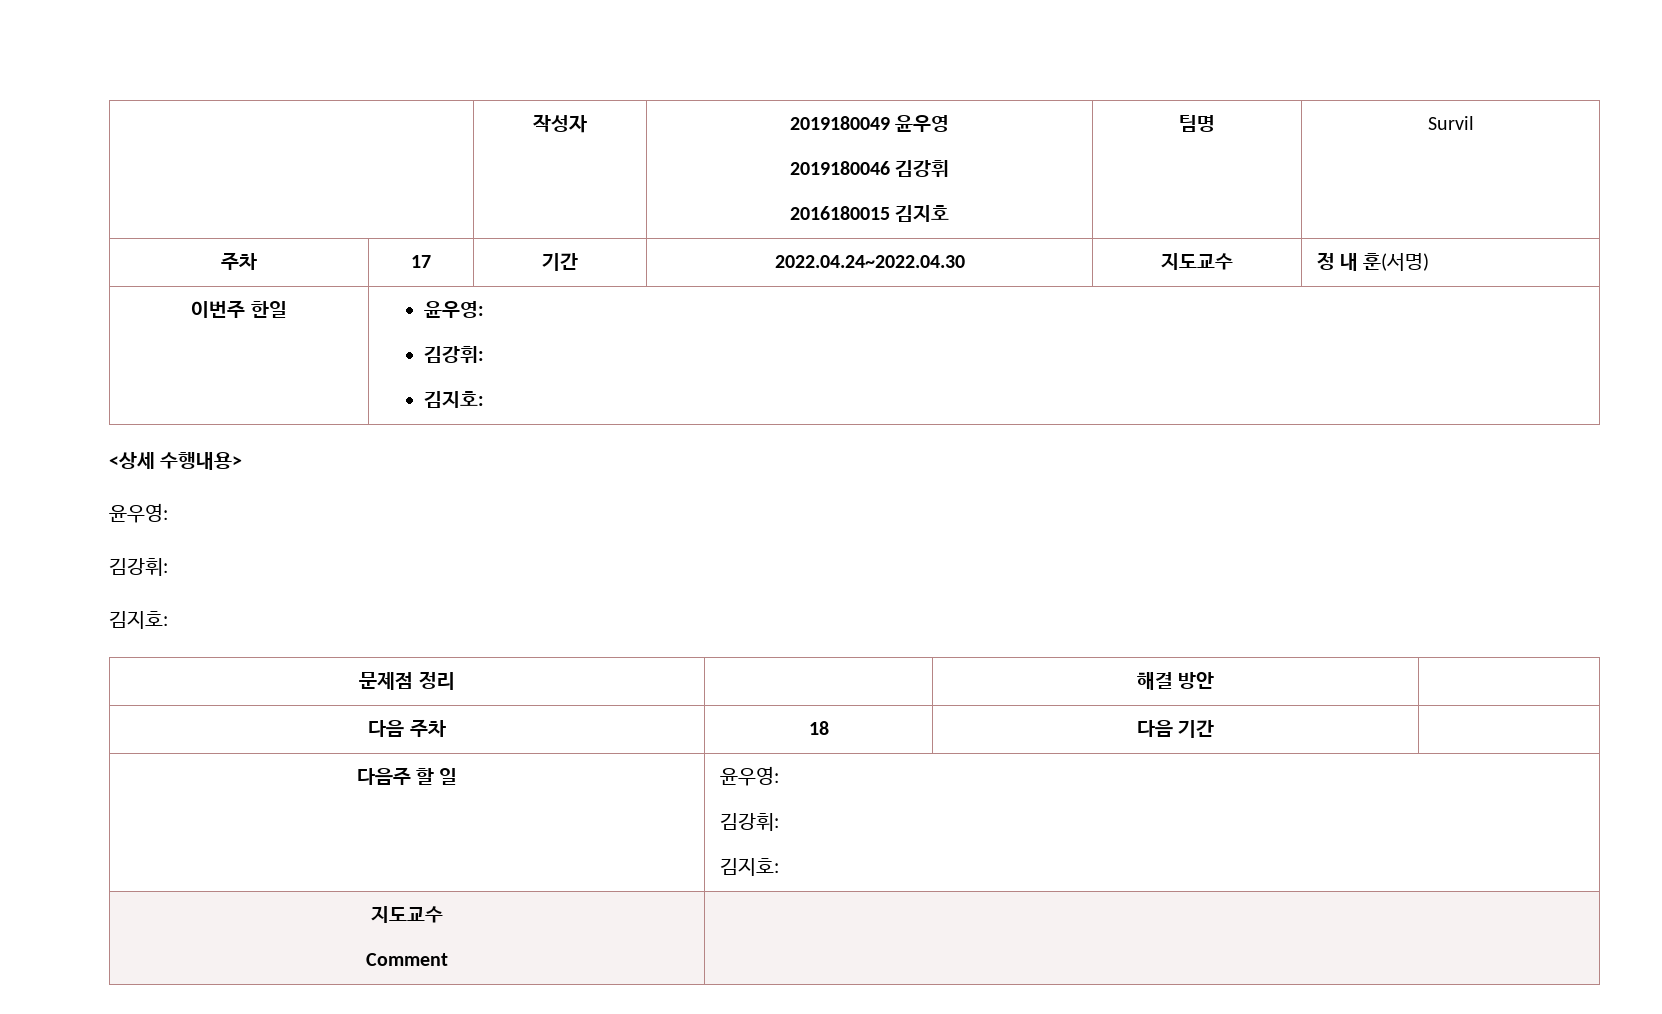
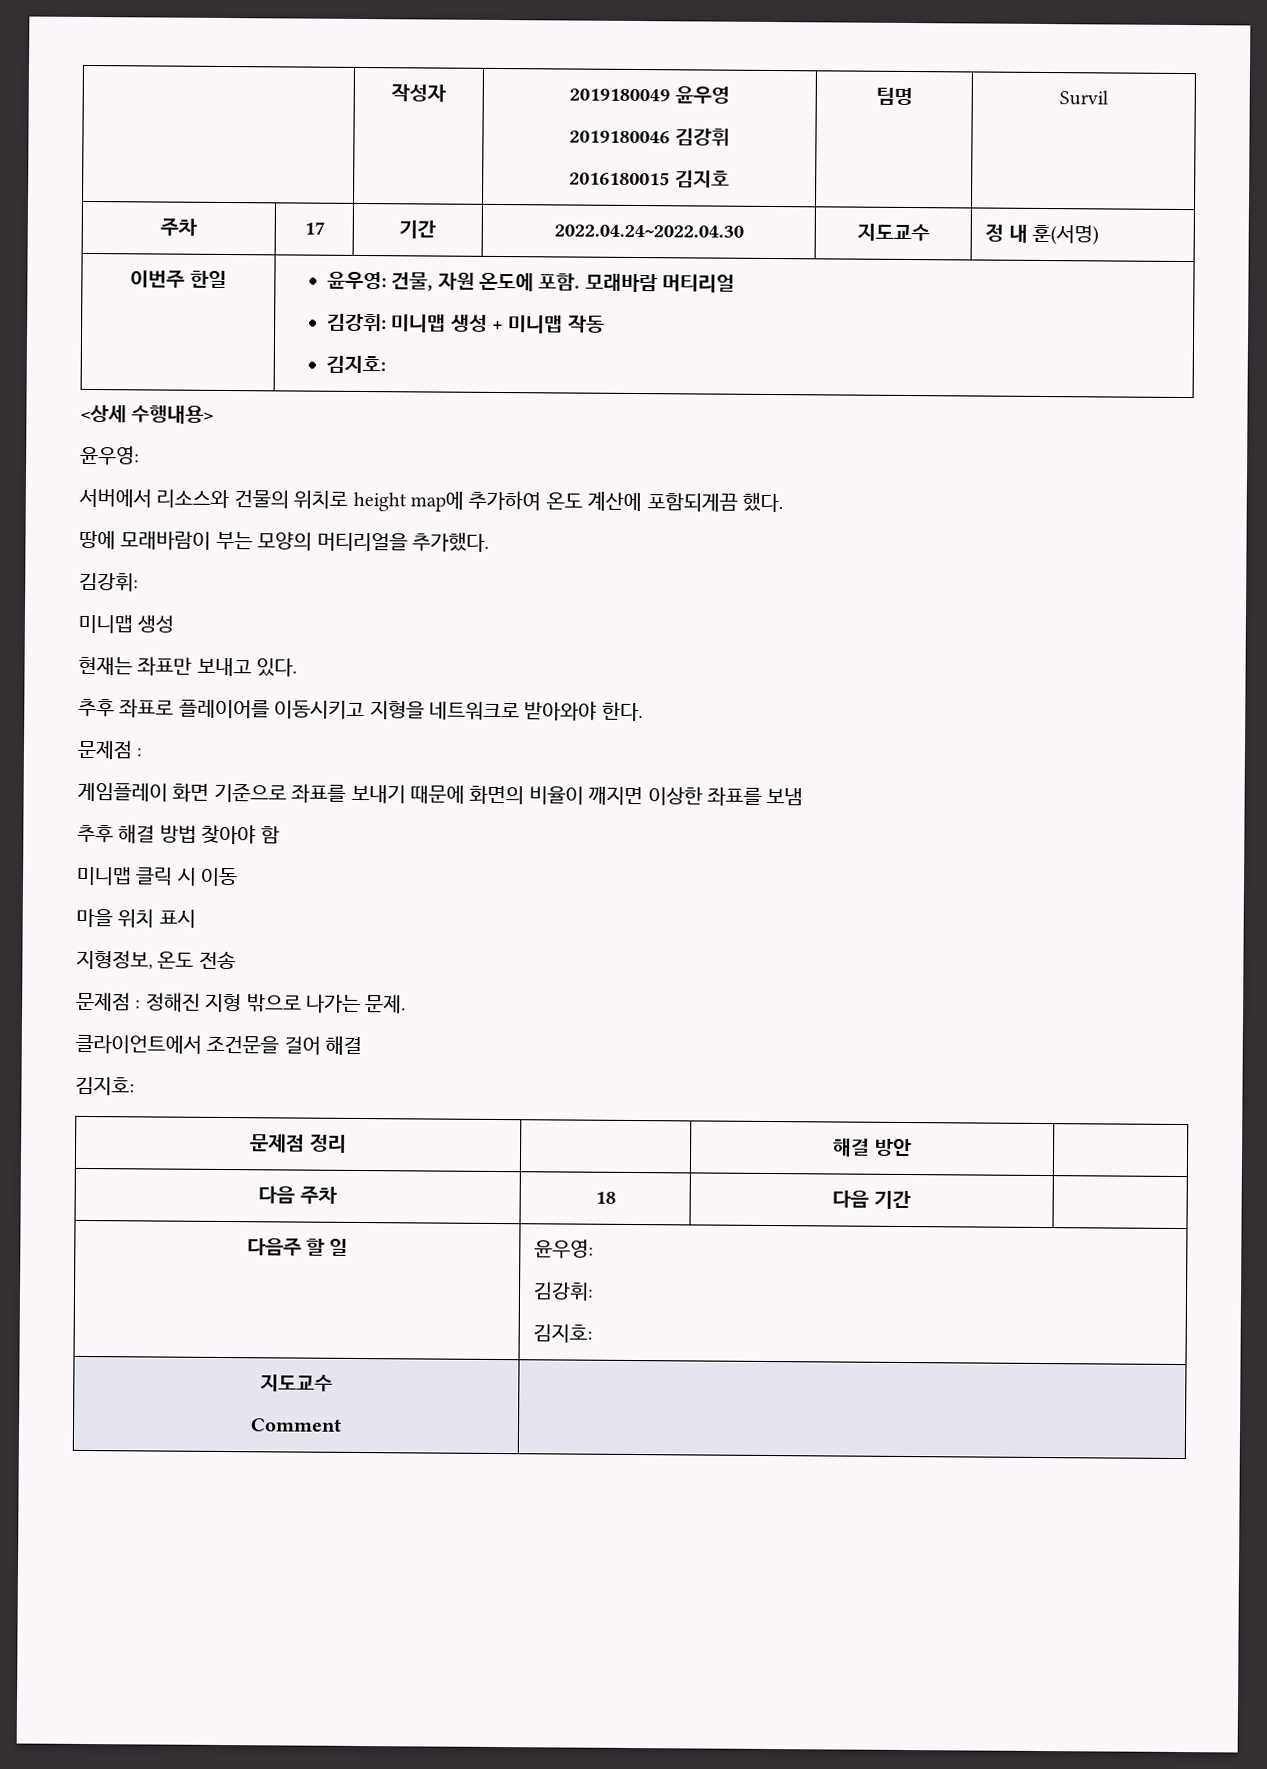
- 이번주 한일 | 윤우영:
- 김강휘:
+ 이번주 한일 | 윤우영: 건물, 자원 온도에 포함. 모래바람 머티리얼
+ 김강휘: 미니맵 생성 + 미니맵 작동
  김지호:
  <상세 수행내용>
  윤우영:
+ 서버에서 리소스와 건물의 위치로 height map에 추가하여 온도 계산에 포함되게끔 했다.
+ 땅에 모래바람이 부는 모양의 머티리얼을 추가했다.
  김강휘:
+ 미니맵 생성
+ 현재는 좌표만 보내고 있다.
+ 추후 좌표로 플레이어를 이동시키고 지형을 네트워크로 받아와야 한다.
+ 문제점 :
+ 게임플레이 화면 기준으로 좌표를 보내기 때문에 화면의 비율이 깨지면 이상한 좌표를 보냄
+ 추후 해결 방법 찾아야 함
+ 미니맵 클릭 시 이동
+ 마을 위치 표시
+ 지형정보, 온도 전송
+ 문제점 : 정해진 지형 밖으로 나가는 문제.
+ 클라이언트에서 조건문을 걸어 해결

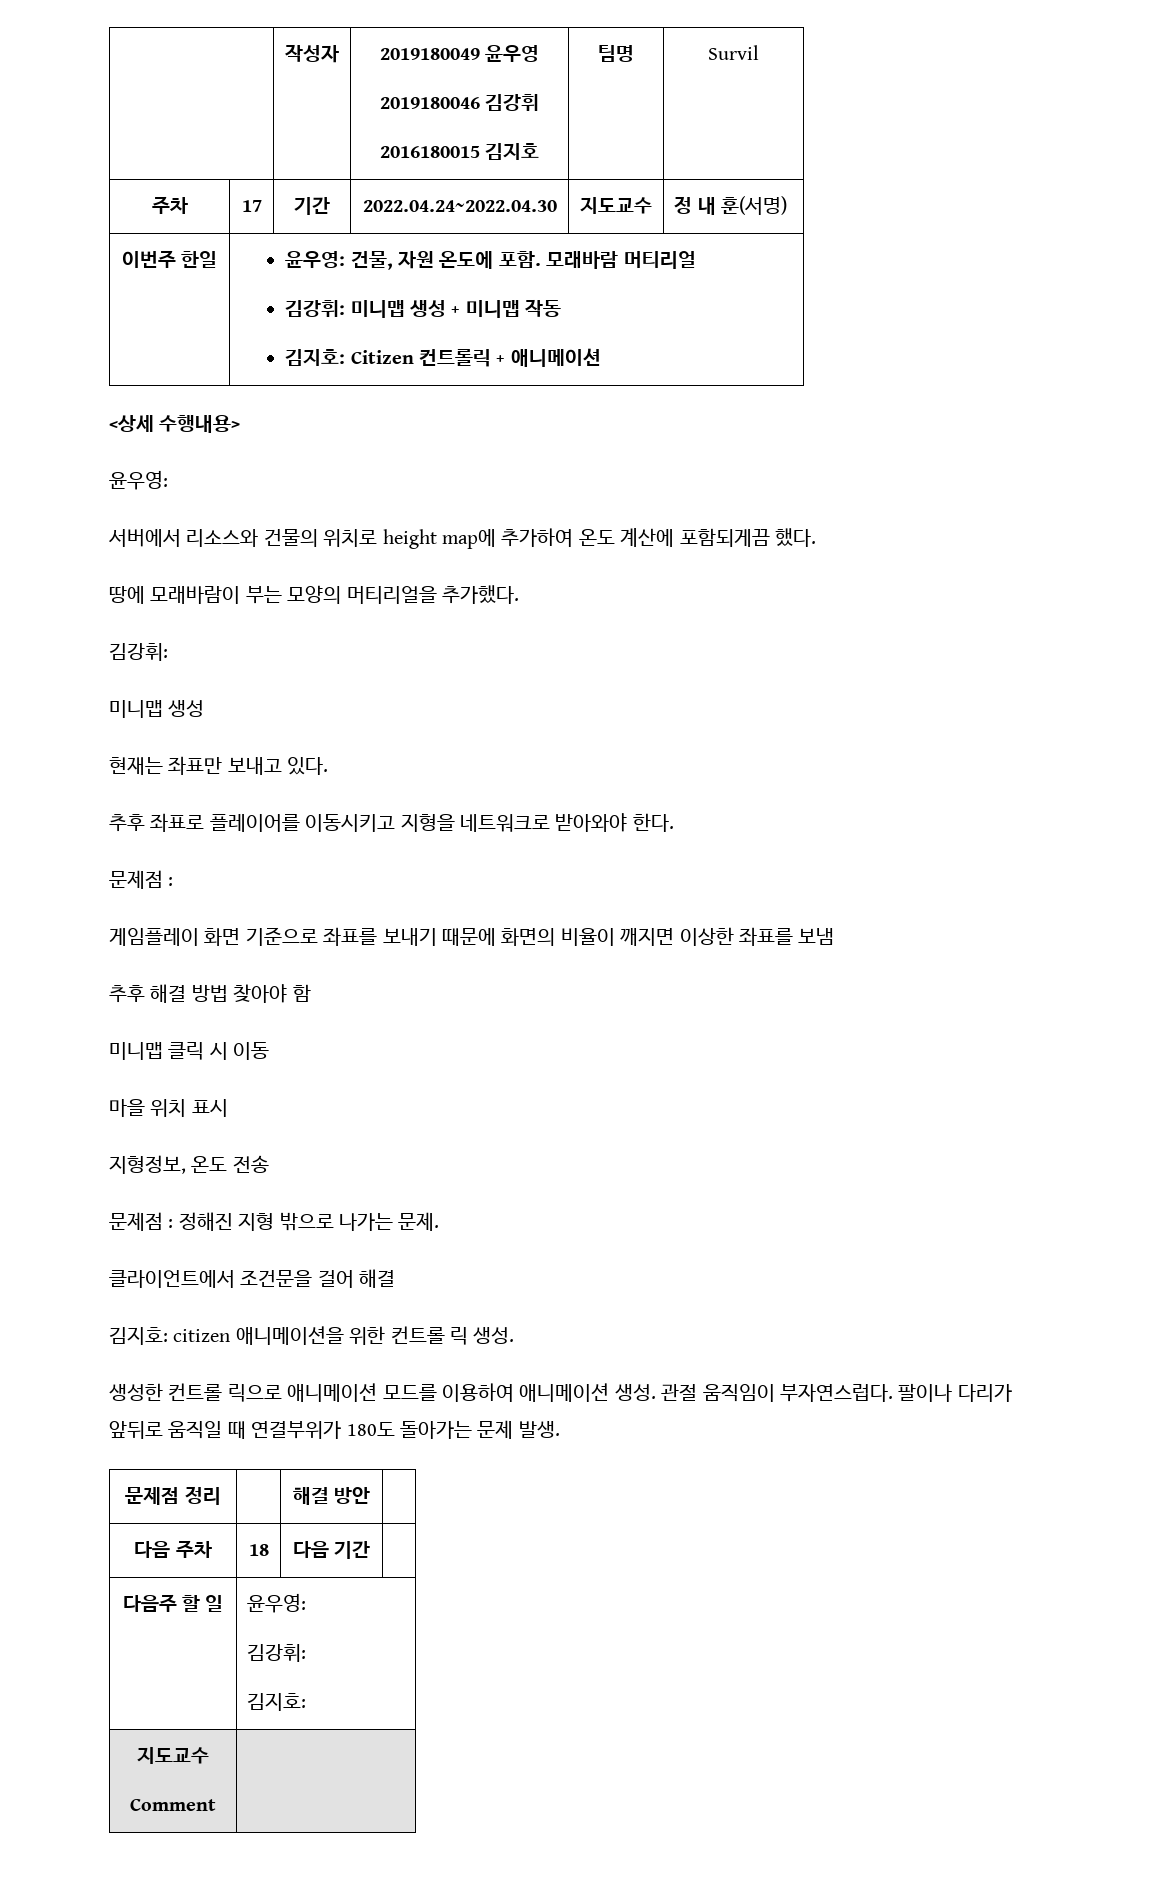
  이번주 한일 | 윤우영: 건물, 자원 온도에 포함. 모래바람 머티리얼
  김강휘: 미니맵 생성 + 미니맵 작동
- 김지호:
+ 김지호: Citizen 컨트롤릭 + 애니메이션
  클라이언트에서 조건문을 걸어 해결
- 김지호:
+ 김지호: citizen 애니메이션을 위한 컨트롤 릭 생성.
+ 생성한 컨트롤 릭으로 애니메이션 모드를 이용하여 애니메이션 생성. 관절 움직임이 부자연스럽다. 팔이나 다리가 앞뒤로 움직일 때 연결부위가 180도 돌아가는 문제 발생.

